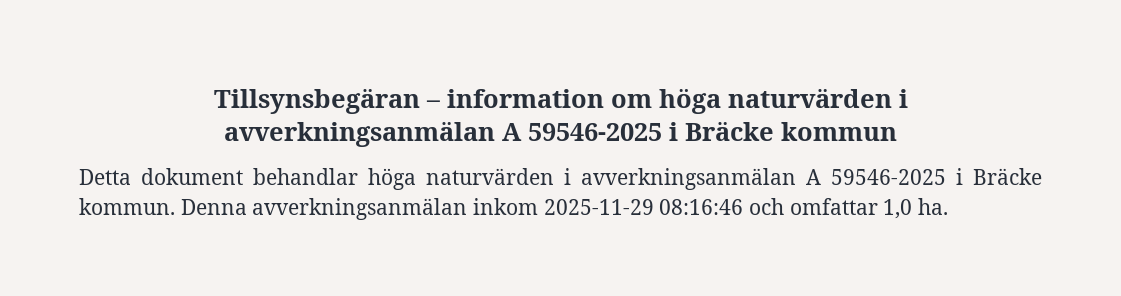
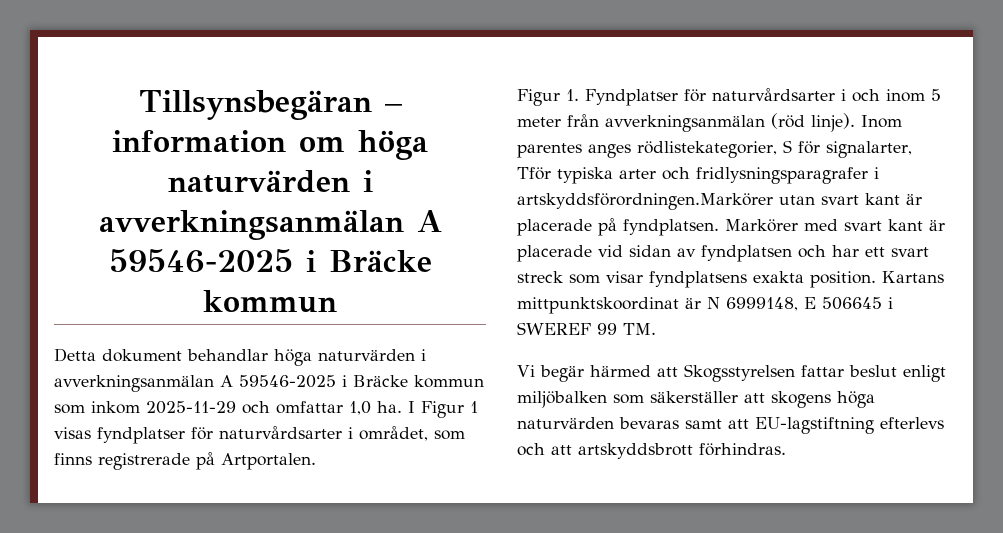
- Detta dokument behandlar höga naturvärden i avverkningsanmälan A 59546-2025 i Bräcke kommun. Denna avverkningsanmälan inkom 2025-11-29 08:16:46 och omfattar 1,0 ha.
+ Detta dokument behandlar höga naturvärden i avverkningsanmälan A 59546-2025 i Bräcke kommun som inkom 2025-11-29 och omfattar 1,0 ha.
+ I Figur 1 visas fyndplatser för naturvårdsarter i området, som finns registrerade på Artportalen.
+ Figur 1. Fyndplatser för naturvårdsarter i och inom 5 meter från avverkningsanmälan (röd linje). Inom parentes anges rödlistekategorier, S för signalarter, Tför typiska arter och fridlysningsparagrafer i artskyddsförordningen.Markörer utan svart kant är placerade på fyndplatsen. Markörer med svart kant är placerade vid sidan av fyndplatsen och har ett svart streck som visar fyndplatsens exakta position. Kartans mittpunktskoordinat är N 6999148, E 506645 i SWEREF 99 TM.
+ Vi begär härmed att Skogsstyrelsen fattar beslut enligt miljöbalken som säkerställer att skogens höga naturvärden bevaras samt att EU-lagstiftning efterlevs och att artskyddsbrott förhindras.

